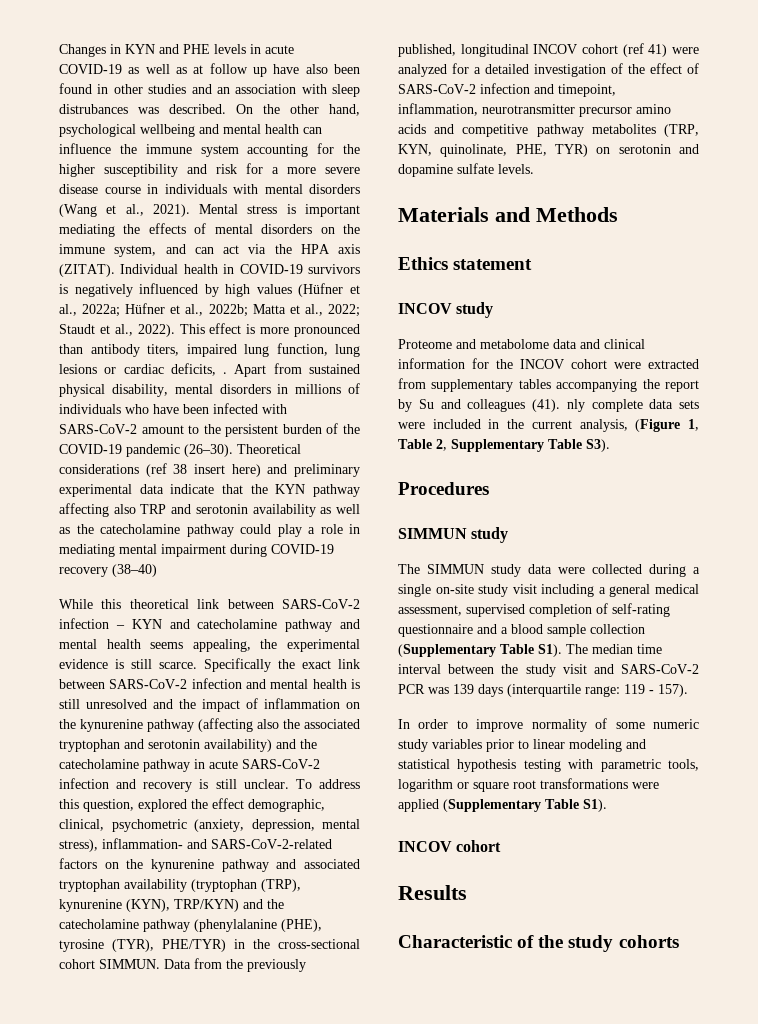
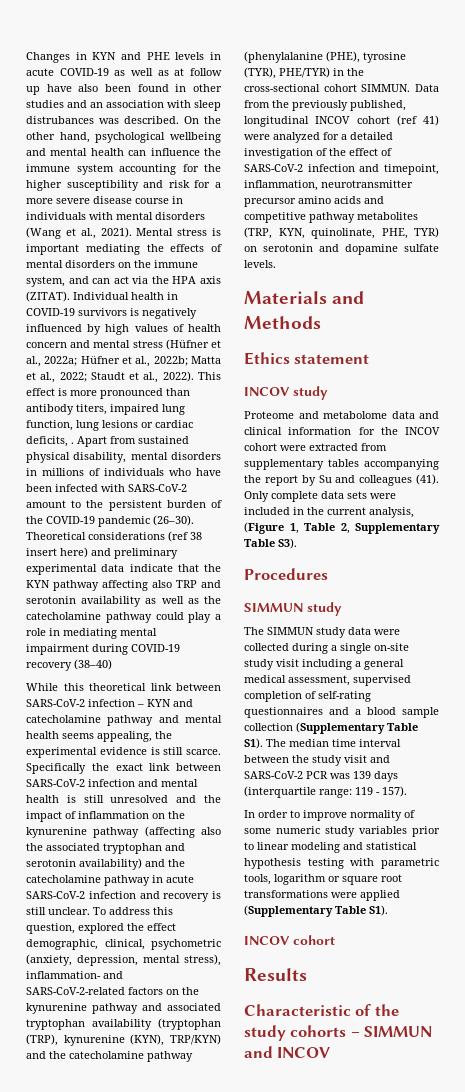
- Individual health in COVID-19 survivors is negatively influenced by high values (Hüfner et al., 2022a; Hüfner et al., 2022b; Matta et al., 2022; Staudt et al., 2022).
+ Individual health in COVID-19 survivors is negatively influenced by high values of health concern and mental stress (Hüfner et al., 2022a; Hüfner et al., 2022b; Matta et al., 2022; Staudt et al., 2022).
- Proteome and metabolome data and clinical information for the INCOV cohort were extracted from supplementary tables accompanying the report by Su and colleagues (41). nly complete data sets were included in the current analysis, (Figure 1, Table 2, Supplementary Table S3).
+ Proteome and metabolome data and clinical information for the INCOV cohort were extracted from supplementary tables accompanying the report by Su and colleagues (41). Only complete data sets were included in the current analysis, (Figure 1, Table 2, Supplementary Table S3).
- The SIMMUN study data were collected during a single on-site study visit including a general medical assessment, supervised completion of self-rating questionnaire and a blood sample collection (Supplementary Table S1). The median time interval between the study visit and SARS-CoV-2 PCR was 139 days (interquartile range: 119 - 157).
+ The SIMMUN study data were collected during a single on-site study visit including a general medical assessment, supervised completion of self-rating questionnaires and a blood sample collection (Supplementary Table S1). The median time interval between the study visit and SARS-CoV-2 PCR was 139 days (interquartile range: 119 - 157).
- Characteristic of the study cohorts
+ Characteristic of the study cohorts – SIMMUN and INCOV

